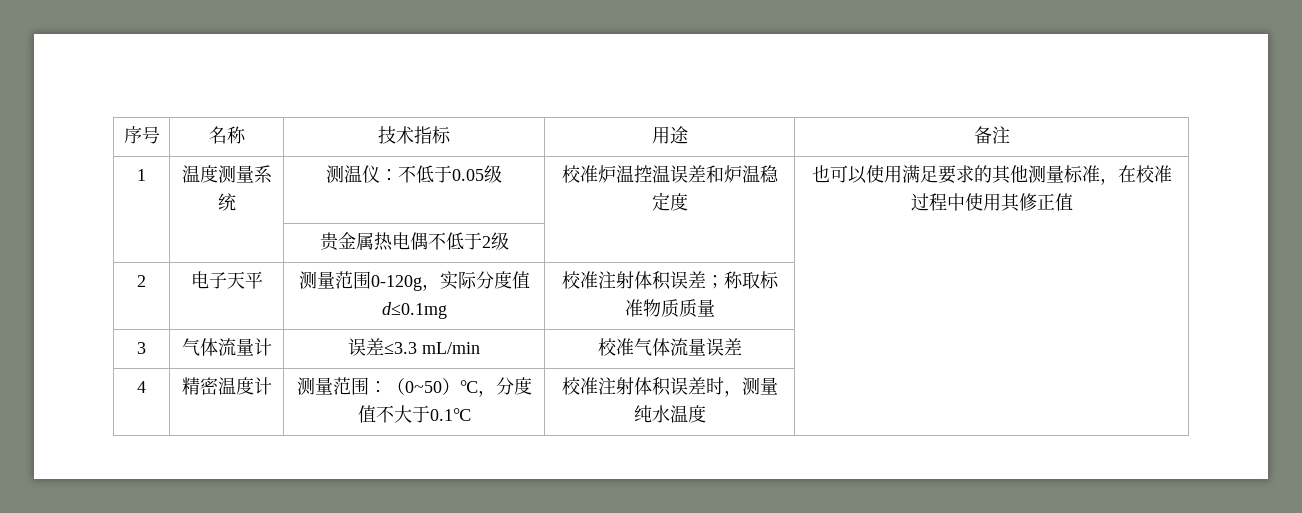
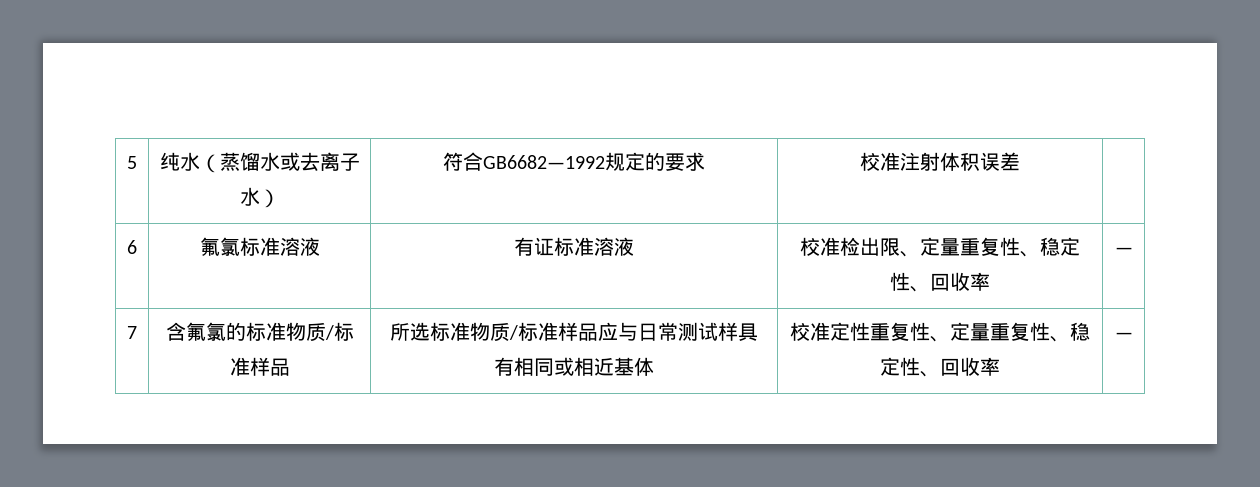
- 序号 | 名称 | 技术指标 | 用途 | 备注
- 1 | 温度测量系统 | 测温仪：不低于0.05级 | 校准炉温控温误差和炉温稳定度 | 也可以使用满足要求的其他测量标准，在校准过程中使用其修正值
- | | 贵金属热电偶不低于2级 | |
- 2 | 电子天平 | 测量范围0-120g，实际分度值d≤0.1mg | 校准注射体积误差；称取标准物质质量 |
- 3 | 气体流量计 | 误差≤3.3 mL/min | 校准气体流量误差 |
- 4 | 精密温度计 | 测量范围：（0~50）℃，分度值不大于0.1℃ | 校准注射体积误差时，测量纯水温度 |
+ 5 | 纯水（蒸馏水或去离子水） | 符合GB6682—1992规定的要求 | 校准注射体积误差 |
+ 6 | 氟氯标准溶液 | 有证标准溶液 | 校准检出限、定量重复性、稳定性、回收率 | —
+ 7 | 含氟氯的标准物质/标准样品 | 所选标准物质/标准样品应与日常测试样具有相同或相近基体 | 校准定性重复性、定量重复性、稳定性、回收率 | —

